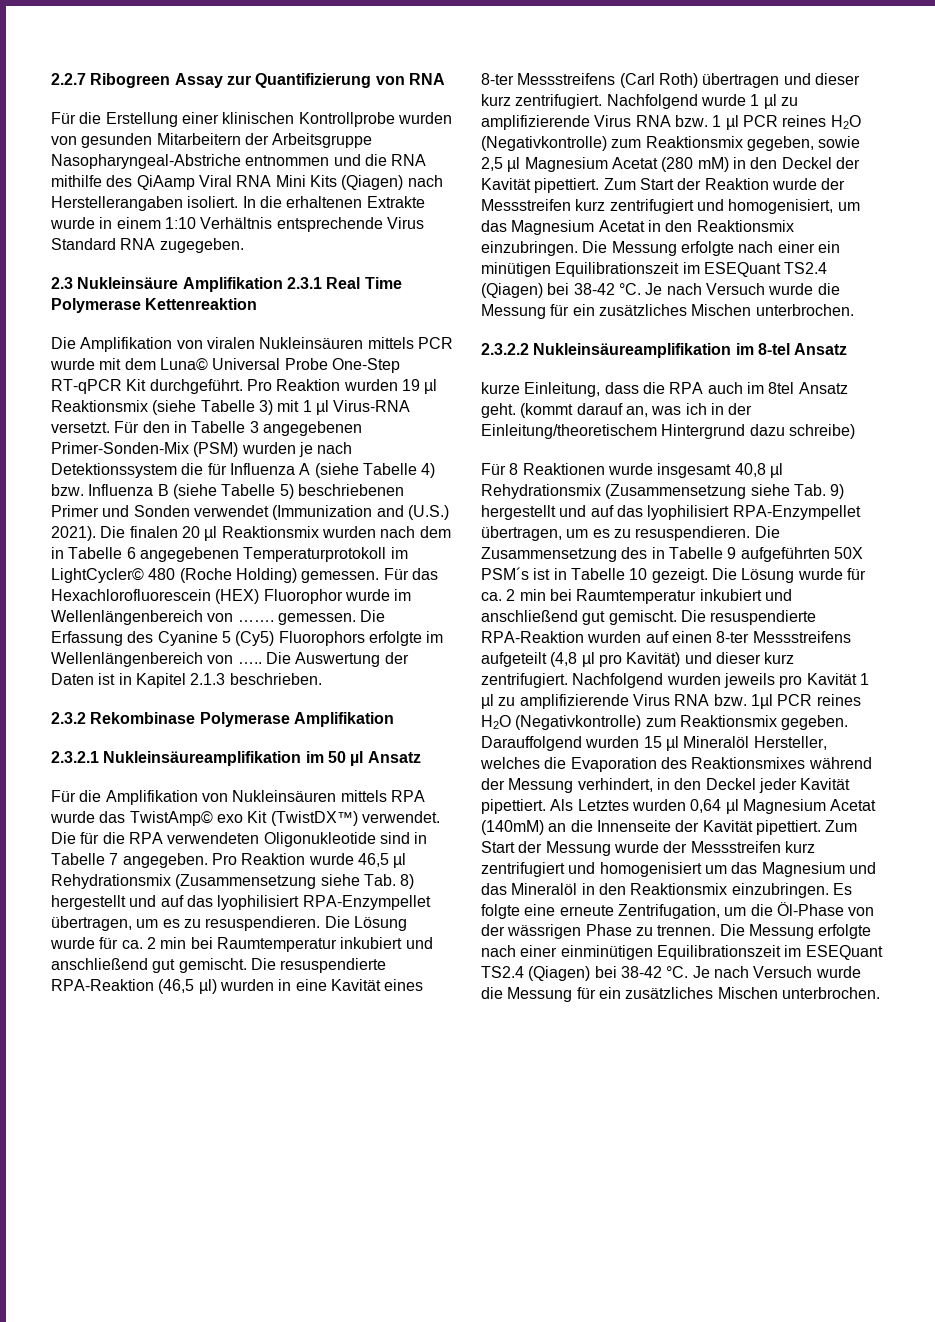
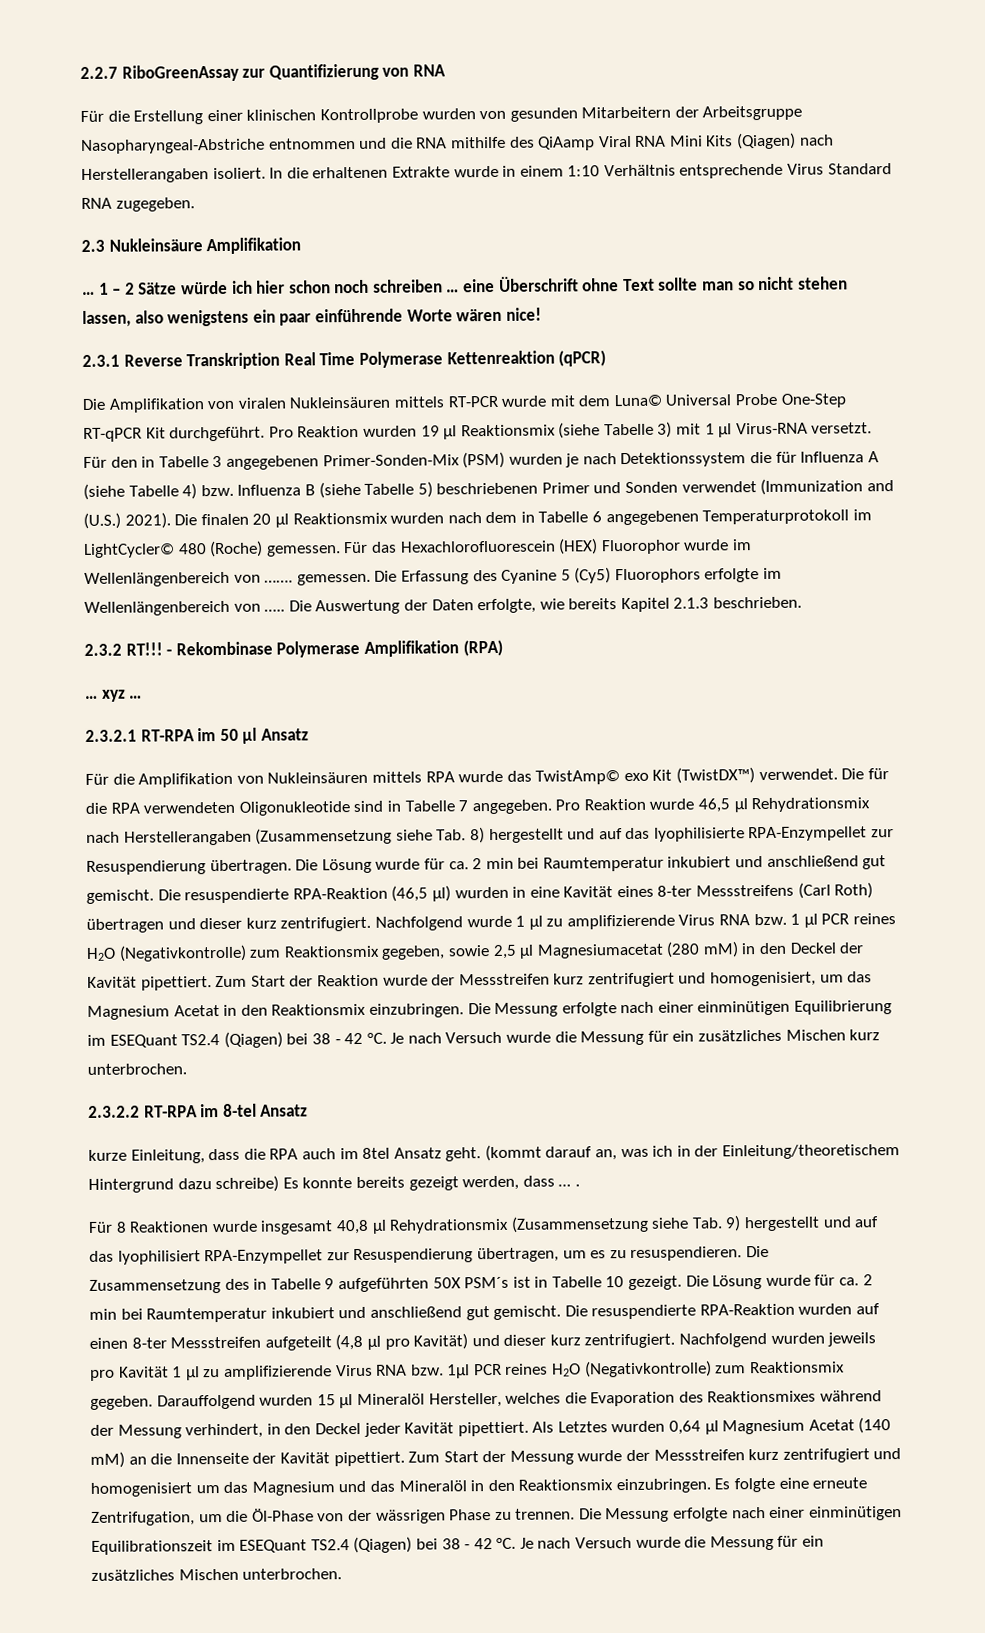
- 2.2.7 Ribogreen Assay zur Quantifizierung von RNA
+ 2.2.7 RiboGreenAssay zur Quantifizierung von RNA
- 2.3 Nukleinsäure Amplifikation 2.3.1 Real Time Polymerase Kettenreaktion
+ 2.3 Nukleinsäure Amplifikation
+ … 1 – 2 Sätze würde ich hier schon noch schreiben … eine Überschrift ohne Text sollte man so nicht stehen lassen, also wenigstens ein paar einführende Worte wären nice!
+ 2.3.1 Reverse Transkription Real Time Polymerase Kettenreaktion (qPCR)
- Die Amplifikation von viralen Nukleinsäuren mittels PCR wurde mit dem Luna© Universal Probe One-Step RT-qPCR Kit durchgeführt.
+ Die Amplifikation von viralen Nukleinsäuren mittels RT-PCR wurde mit dem Luna© Universal Probe One-Step RT-qPCR Kit durchgeführt.
- Die finalen 20 µl Reaktionsmix wurden nach dem in Tabelle 6 angegebenen Temperaturprotokoll im LightCycler© 480 (Roche Holding) gemessen.
+ Die finalen 20 µl Reaktionsmix wurden nach dem in Tabelle 6 angegebenen Temperaturprotokoll im LightCycler© 480 (Roche) gemessen.
- Die Auswertung der Daten ist in Kapitel 2.1.3 beschrieben.
+ Die Auswertung der Daten erfolgte, wie bereits Kapitel 2.1.3 beschrieben.
- 2.3.2 Rekombinase Polymerase Amplifikation
+ 2.3.2 RT!!! - Rekombinase Polymerase Amplifikation (RPA)
+ … xyz …
- 2.3.2.1 Nukleinsäureamplifikation im 50 µl Ansatz
+ 2.3.2.1 RT-RPA im 50 µl Ansatz
- Pro Reaktion wurde 46,5 µl Rehydrationsmix (Zusammensetzung siehe Tab. 8) hergestellt und auf das lyophilisiert RPA-Enzympellet übertragen, um es zu resuspendieren.
+ Pro Reaktion wurde 46,5 µl Rehydrationsmix nach Herstellerangaben (Zusammensetzung siehe Tab. 8) hergestellt und auf das lyophilisierte RPA-Enzympellet zur Resuspendierung übertragen.
- Nachfolgend wurde 1 µl zu amplifizierende Virus RNA bzw. 1 µl PCR reines H2O (Negativkontrolle) zum Reaktionsmix gegeben, sowie 2,5 µl Magnesium Acetat (280 mM) in den Deckel der Kavität pipettiert.
+ Nachfolgend wurde 1 µl zu amplifizierende Virus RNA bzw. 1 µl PCR reines H2O (Negativkontrolle) zum Reaktionsmix gegeben, sowie 2,5 µl Magnesiumacetat (280 mM) in den Deckel der Kavität pipettiert.
- Die Messung erfolgte nach einer ein minütigen Equilibrationszeit im ESEQuant TS2.4 (Qiagen) bei 38-42 °C. Je nach Versuch wurde die Messung für ein zusätzliches Mischen unterbrochen.
+ Die Messung erfolgte nach einer einminütigen Equilibrierung im ESEQuant TS2.4 (Qiagen) bei 38 - 42 °C. Je nach Versuch wurde die Messung für ein zusätzliches Mischen kurz unterbrochen.
- 2.3.2.2 Nukleinsäureamplifikation im 8-tel Ansatz
+ 2.3.2.2 RT-RPA im 8-tel Ansatz
- (kommt darauf an, was ich in der Einleitung/theoretischem Hintergrund dazu schreibe)
+ (kommt darauf an, was ich in der Einleitung/theoretischem Hintergrund dazu schreibe) Es konnte bereits gezeigt werden, dass … .
- Für 8 Reaktionen wurde insgesamt 40,8 µl Rehydrationsmix (Zusammensetzung siehe Tab. 9) hergestellt und auf das lyophilisiert RPA-Enzympellet übertragen, um es zu resuspendieren.
+ Für 8 Reaktionen wurde insgesamt 40,8 µl Rehydrationsmix (Zusammensetzung siehe Tab. 9) hergestellt und auf das lyophilisiert RPA-Enzympellet zur Resuspendierung übertragen, um es zu resuspendieren.
- Die resuspendierte RPA-Reaktion wurden auf einen 8-ter Messstreifens aufgeteilt (4,8 µl pro Kavität) und dieser kurz zentrifugiert.
+ Die resuspendierte RPA-Reaktion wurden auf einen 8-ter Messstreifen aufgeteilt (4,8 µl pro Kavität) und dieser kurz zentrifugiert.
- Als Letztes wurden 0,64 µl Magnesium Acetat (140mM) an die Innenseite der Kavität pipettiert.
+ Als Letztes wurden 0,64 µl Magnesium Acetat (140 mM) an die Innenseite der Kavität pipettiert.
- Die Messung erfolgte nach einer einminütigen Equilibrationszeit im ESEQuant TS2.4 (Qiagen) bei 38-42 °C.
+ Die Messung erfolgte nach einer einminütigen Equilibrationszeit im ESEQuant TS2.4 (Qiagen) bei 38 - 42 °C.

